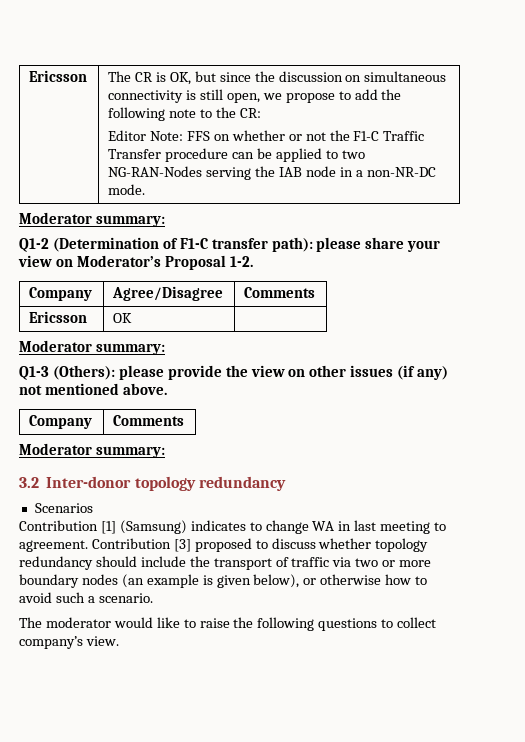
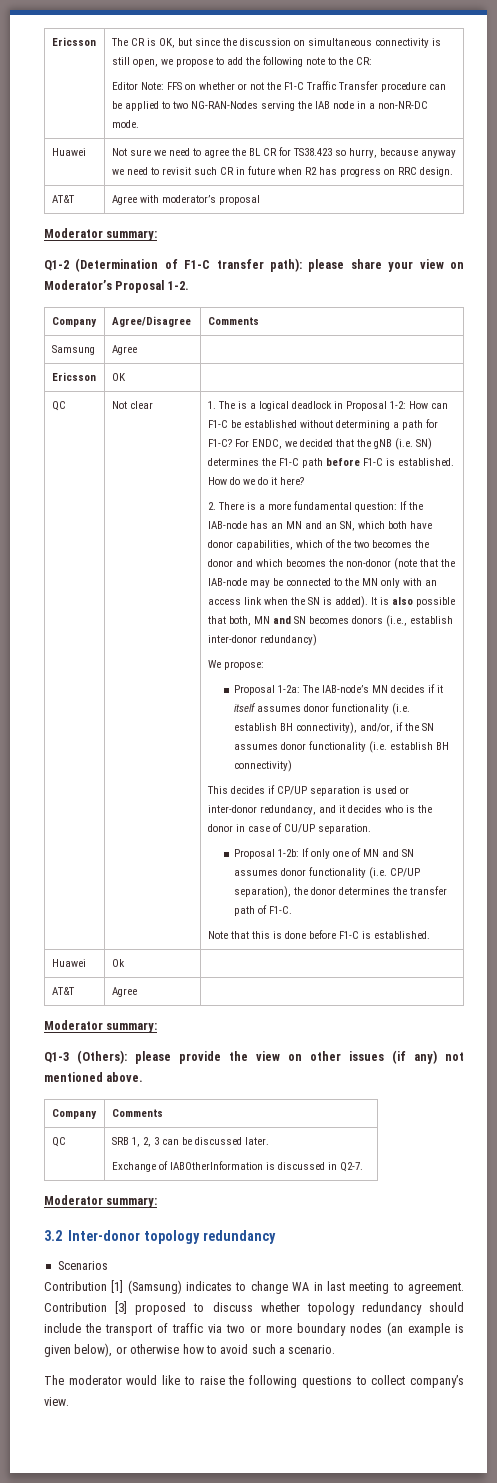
+ Huawei | Not sure we need to agree the BL CR for TS38.423 so hurry, because anyway we need to revisit such CR in future when R2 has progress on RRC design.
+ AT&T | Agree with moderator’s proposal
+ Samsung | Agree |
+ QC | Not clear | 1. The is a logical deadlock in Proposal 1-2: How can F1-C be established without determining a path for F1-C? For ENDC, we decided that the gNB (i.e. SN) determines the F1-C path before F1-C is established. How do we do it here?
+ 2. There is a more fundamental question: If the IAB-node has an MN and an SN, which both have donor capabilities, which of the two becomes the donor and which becomes the non-donor (note that the IAB-node may be connected to the MN only with an access link when the SN is added). It is also possible that both, MN and SN becomes donors (i.e., establish inter-donor redundancy)
+ We propose:
+ Proposal 1-2a: The IAB-node’s MN decides if it itself assumes donor functionality (i.e. establish BH connectivity), and/or, if the SN assumes donor functionality (i.e. establish BH connectivity)
+ This decides if CP/UP separation is used or inter-donor redundancy, and it decides who is the donor in case of CU/UP separation.
+ Proposal 1-2b: If only one of MN and SN assumes donor functionality (i.e. CP/UP separation), the donor determines the transfer path of F1-C.
+ Note that this is done before F1-C is established.
+ Huawei | Ok |
+ AT&T | Agree |
+ QC | SRB 1, 2, 3 can be discussed later.
+ Exchange of IABOtherInformation is discussed in Q2-7.

